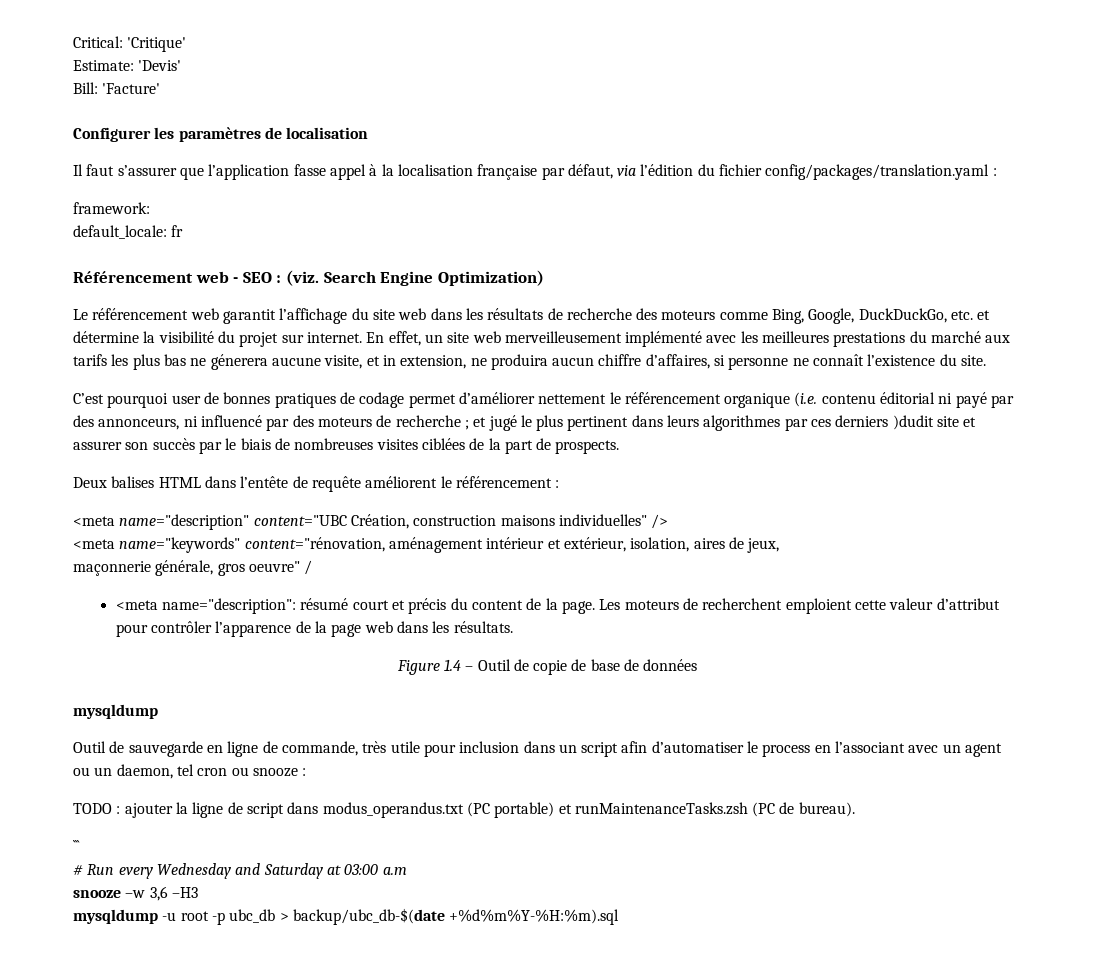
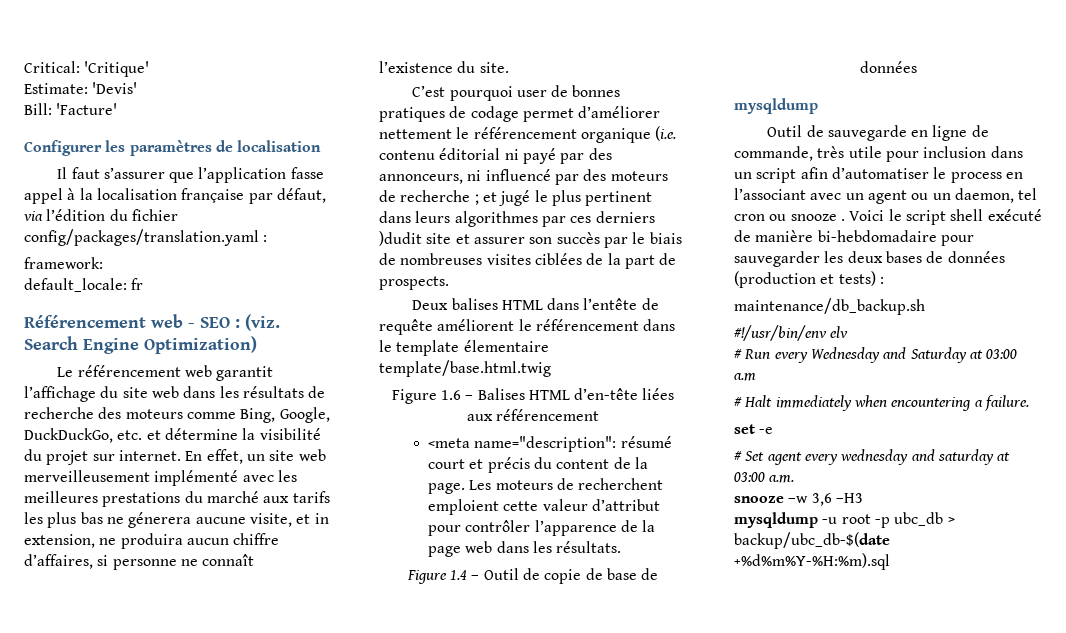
- Deux balises HTML dans l’entête de requête améliorent le référencement :
- <meta name="description" content="UBC Création, construction maisons individuelles" />
- <meta name="keywords" content="rénovation, aménagement intérieur et extérieur, isolation, aires de jeux,
- maçonnerie générale, gros oeuvre" /
+ Deux balises HTML dans l’entête de requête améliorent le référencement dans le template élementaire template/base.html.twig
+ Figure 1.6 – Balises HTML d’en-tête liées aux référencement
- Outil de sauvegarde en ligne de commande, très utile pour inclusion dans un script afin d’automatiser le process en l’associant avec un agent ou un daemon, tel cron ou snooze :
- TODO : ajouter la ligne de script dans modus_operandus.txt (PC portable) et runMaintenanceTasks.zsh (PC de bureau).
- ```
+ Outil de sauvegarde en ligne de commande, très utile pour inclusion dans un script afin d’automatiser le process en l’associant avec un agent ou un daemon, tel cron ou snooze . Voici le script shell exécuté de manière bi-hebdomadaire pour sauvegarder les deux bases de données (production et tests) :
+ maintenance/db_backup.sh
+ #!/usr/bin/env elv
+ # Halt immediately when encountering a failure.
+ set -e
+ # Set agent every wednesday and saturday at 03:00 a.m.

